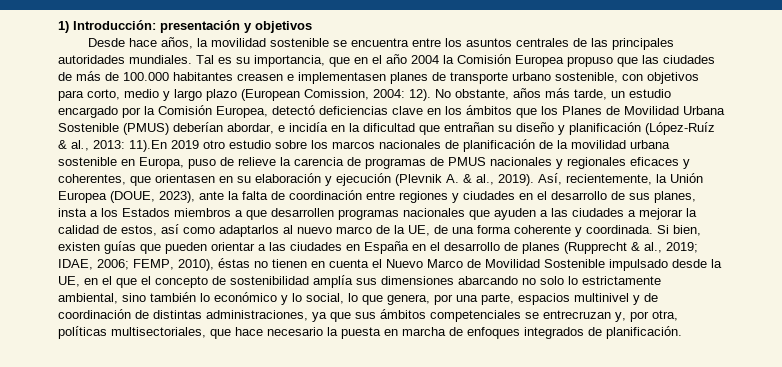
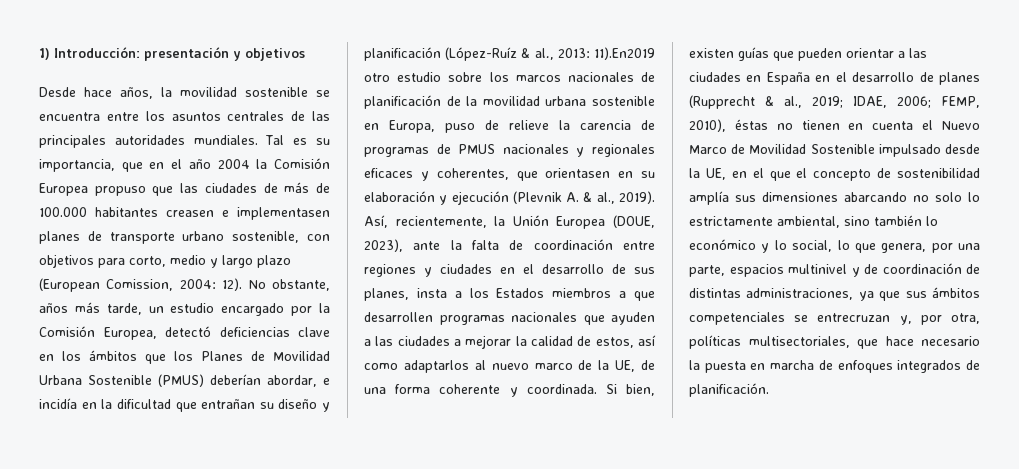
- 11).En 2019 otro estudio sobre los marcos nacionales de planificación de la movilidad urbana sostenible en Europa, puso de relieve la carencia de programas de PMUS nacionales y regionales eficaces y coherentes, que orientasen en su elaboración y ejecución (Plevnik A. & al., 2019).
+ 11).En2019 otro estudio sobre los marcos nacionales de planificación de la movilidad urbana sostenible en Europa, puso de relieve la carencia de programas de PMUS nacionales y regionales eficaces y coherentes, que orientasen en su elaboración y ejecución (Plevnik A. & al., 2019).

